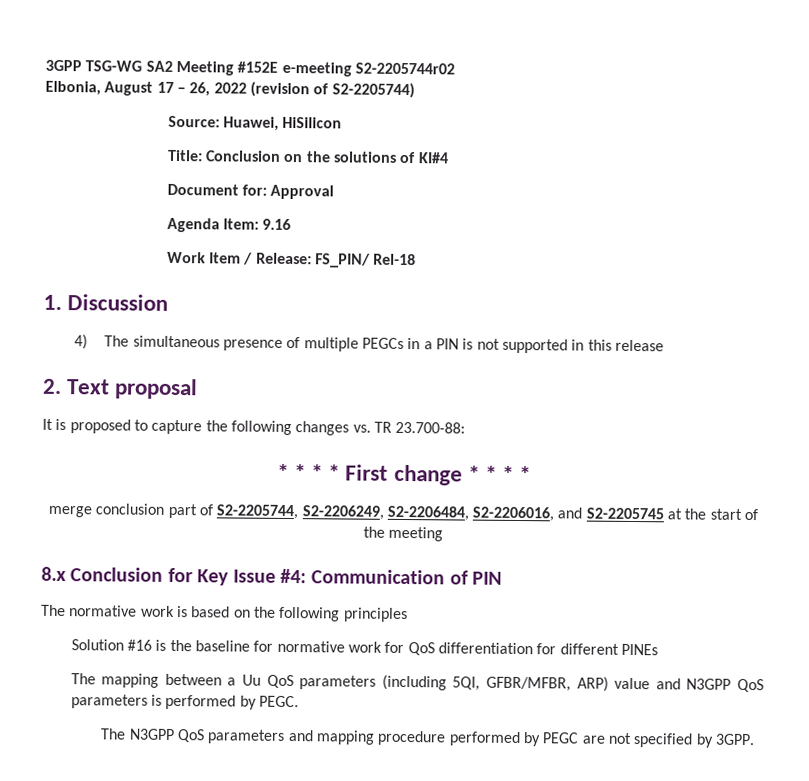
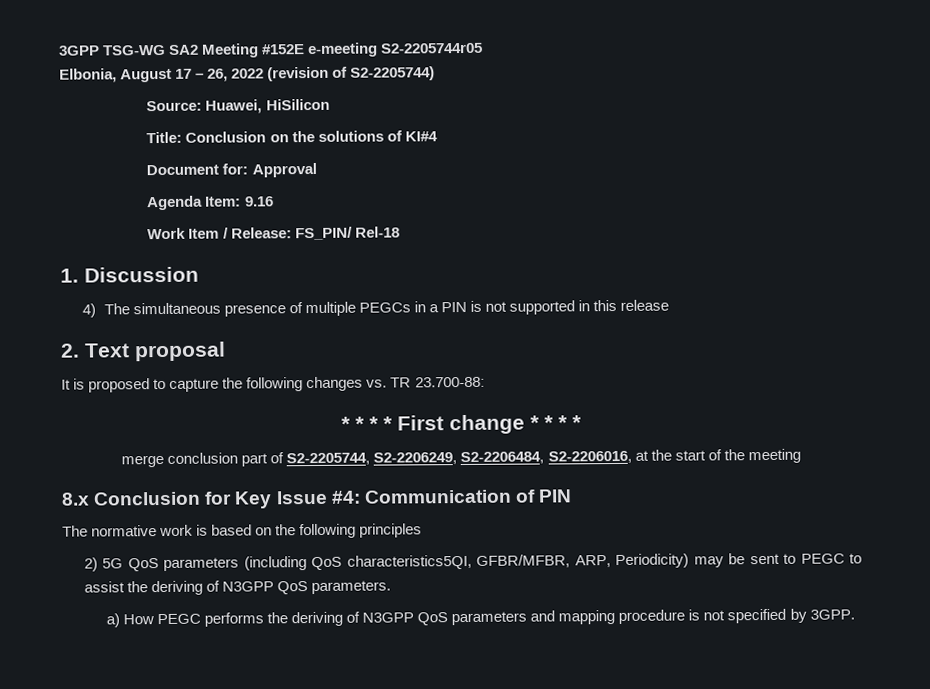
- 3GPP TSG-WG SA2 Meeting #152E e-meeting S2-2205744r02
+ 3GPP TSG-WG SA2 Meeting #152E e-meeting S2-2205744r05
- merge conclusion part of S2-2205744, S2-2206249, S2-2206484, S2-2206016, and S2-2205745 at the start of the meeting
+ merge conclusion part of S2-2205744, S2-2206249, S2-2206484, S2-2206016, at the start of the meeting
- Solution #16 is the baseline for normative work for QoS differentiation for different PINEs
- The mapping between a Uu QoS parameters (including 5QI, GFBR/MFBR, ARP) value and N3GPP QoS parameters is performed by PEGC.
- The N3GPP QoS parameters and mapping procedure performed by PEGC are not specified by 3GPP.
+ 2) 5G QoS parameters (including QoS characteristics5QI, GFBR/MFBR, ARP, Periodicity) may be sent to PEGC to assist the deriving of N3GPP QoS parameters.
+ a) How PEGC performs the deriving of N3GPP QoS parameters and mapping procedure is not specified by 3GPP.

